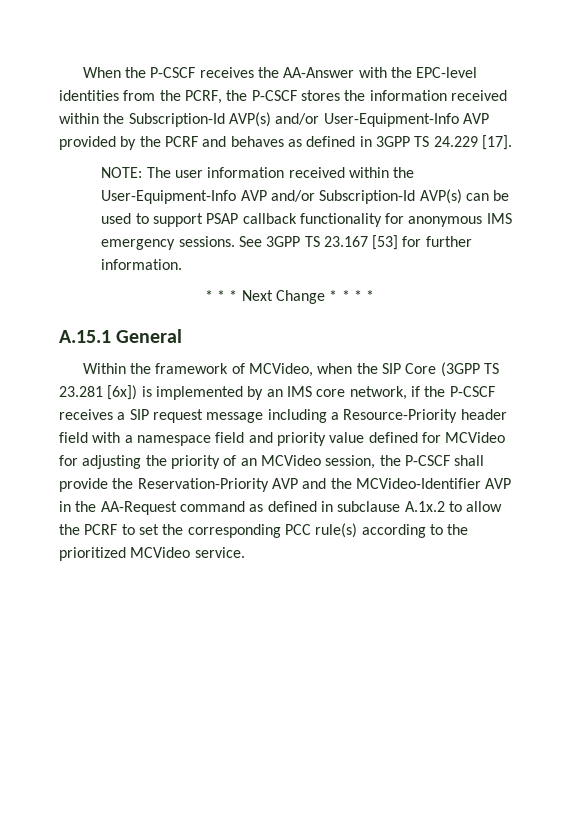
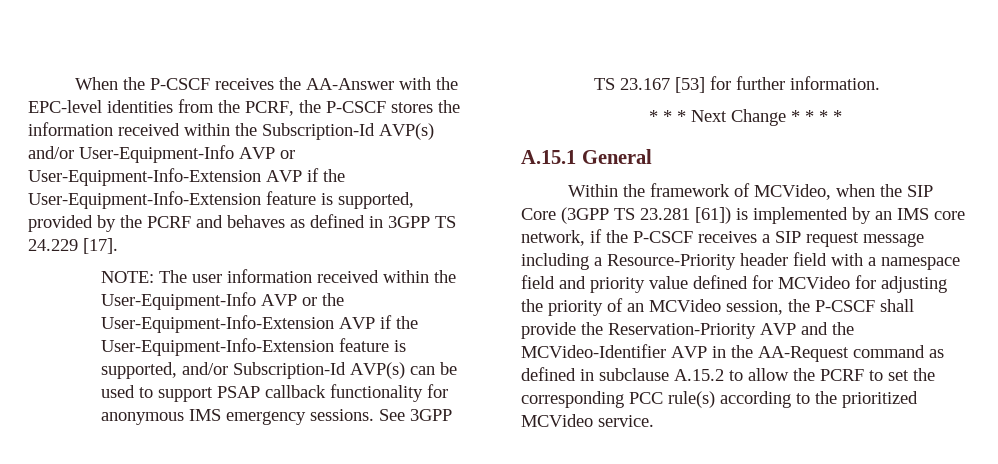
- When the P-CSCF receives the AA-Answer with the EPC-level identities from the PCRF, the P-CSCF stores the information received within the Subscription-Id AVP(s) and/or User-Equipment-Info AVP provided by the PCRF and behaves as defined in 3GPP TS 24.229 [17].
+ When the P-CSCF receives the AA-Answer with the EPC-level identities from the PCRF, the P-CSCF stores the information received within the Subscription-Id AVP(s) and/or User-Equipment-Info AVP or User-Equipment-Info-Extension AVP if the User-Equipment-Info-Extension feature is supported, provided by the PCRF and behaves as defined in 3GPP TS 24.229 [17].
- NOTE: The user information received within the User-Equipment-Info AVP and/or Subscription-Id AVP(s) can be used to support PSAP callback functionality for anonymous IMS emergency sessions.
+ NOTE: The user information received within the User-Equipment-Info AVP or the User-Equipment-Info-Extension AVP if the User-Equipment-Info-Extension feature is supported, and/or Subscription-Id AVP(s) can be used to support PSAP callback functionality for anonymous IMS emergency sessions.
- Within the framework of MCVideo, when the SIP Core (3GPP TS 23.281 [6x]) is implemented by an IMS core network, if the P-CSCF receives a SIP request message including a Resource-Priority header field with a namespace field and priority value defined for MCVideo for adjusting the priority of an MCVideo session, the P-CSCF shall provide the Reservation-Priority AVP and the MCVideo-Identifier AVP in the AA-Request command as defined in subclause A.1x.2 to allow the PCRF to set the corresponding PCC rule(s) according to the prioritized MCVideo service.
+ Within the framework of MCVideo, when the SIP Core (3GPP TS 23.281 [61]) is implemented by an IMS core network, if the P-CSCF receives a SIP request message including a Resource-Priority header field with a namespace field and priority value defined for MCVideo for adjusting the priority of an MCVideo session, the P-CSCF shall provide the Reservation-Priority AVP and the MCVideo-Identifier AVP in the AA-Request command as defined in subclause A.15.2 to allow the PCRF to set the corresponding PCC rule(s) according to the prioritized MCVideo service.

